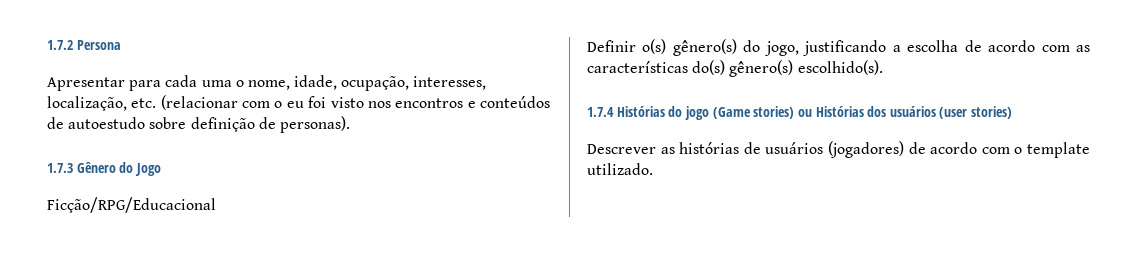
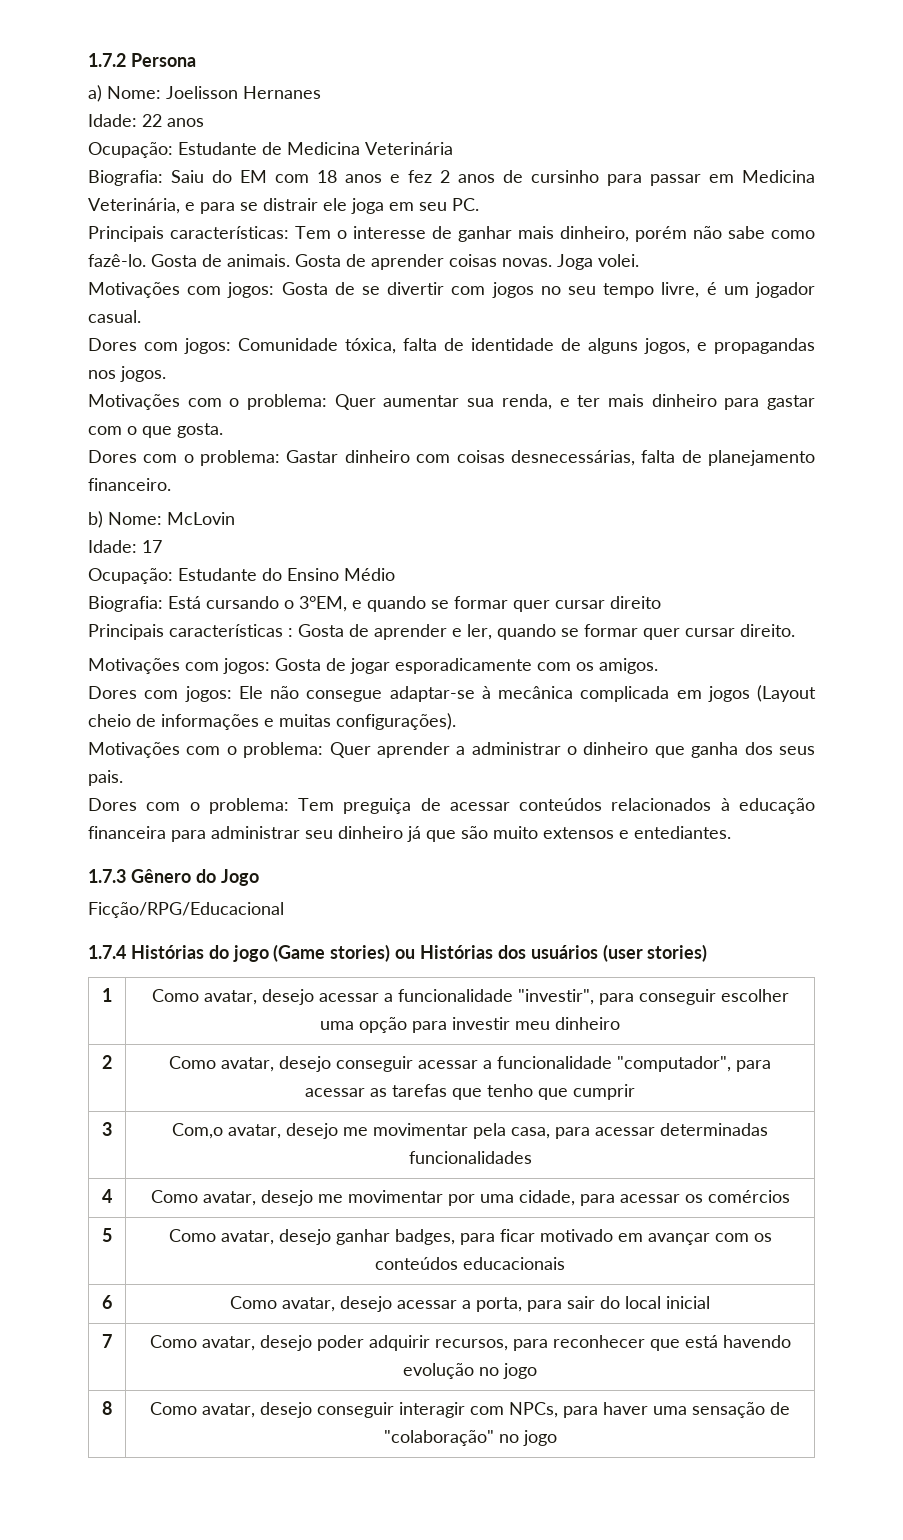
- Apresentar para cada uma o nome, idade, ocupação, interesses, localização, etc. (relacionar com o eu foi visto nos encontros e conteúdos de autoestudo sobre definição de personas).
+ a) Nome: Joelisson Hernanes
+ Idade: 22 anos
+ Ocupação: Estudante de Medicina Veterinária
+ Biografia: Saiu do EM com 18 anos e fez 2 anos de cursinho para passar em Medicina Veterinária, e para se distrair ele joga em seu PC.
+ Principais características: Tem o interesse de ganhar mais dinheiro, porém não sabe como fazê-lo. Gosta de animais. Gosta de aprender coisas novas. Joga volei.
+ Motivações com jogos: Gosta de se divertir com jogos no seu tempo livre, é um jogador casual.
+ Dores com jogos: Comunidade tóxica, falta de identidade de alguns jogos, e propagandas nos jogos.
+ Motivações com o problema: Quer aumentar sua renda, e ter mais dinheiro para gastar com o que gosta.
+ Dores com o problema: Gastar dinheiro com coisas desnecessárias, falta de planejamento financeiro.
+ b) Nome: McLovin
+ Idade: 17
+ Ocupação: Estudante do Ensino Médio
+ Biografia: Está cursando o 3°EM, e quando se formar quer cursar direito
+ Principais características : Gosta de aprender e ler, quando se formar quer cursar direito.
+ Motivações com jogos: Gosta de jogar esporadicamente com os amigos.
+ Dores com jogos: Ele não consegue adaptar-se à mecânica complicada em jogos (Layout cheio de informações e muitas configurações).
+ Motivações com o problema: Quer aprender a administrar o dinheiro que ganha dos seus pais.
+ Dores com o problema: Tem preguiça de acessar conteúdos relacionados à educação financeira para administrar seu dinheiro já que são muito extensos e entediantes.
- Definir o(s) gênero(s) do jogo, justificando a escolha de acordo com as características do(s) gênero(s) escolhido(s).
- Descrever as histórias de usuários (jogadores) de acordo com o template utilizado.
+ 1 | Como avatar, desejo acessar a funcionalidade "investir", para conseguir escolher uma opção para investir meu dinheiro
+ 2 | Como avatar, desejo conseguir acessar a funcionalidade "computador", para acessar as tarefas que tenho que cumprir
+ 3 | Com,o avatar, desejo me movimentar pela casa, para acessar determinadas funcionalidades
+ 4 | Como avatar, desejo me movimentar por uma cidade, para acessar os comércios
+ 5 | Como avatar, desejo ganhar badges, para ficar motivado em avançar com os conteúdos educacionais
+ 6 | Como avatar, desejo acessar a porta, para sair do local inicial
+ 7 | Como avatar, desejo poder adquirir recursos, para reconhecer que está havendo evolução no jogo
+ 8 | Como avatar, desejo conseguir interagir com NPCs, para haver uma sensação de "colaboração" no jogo

